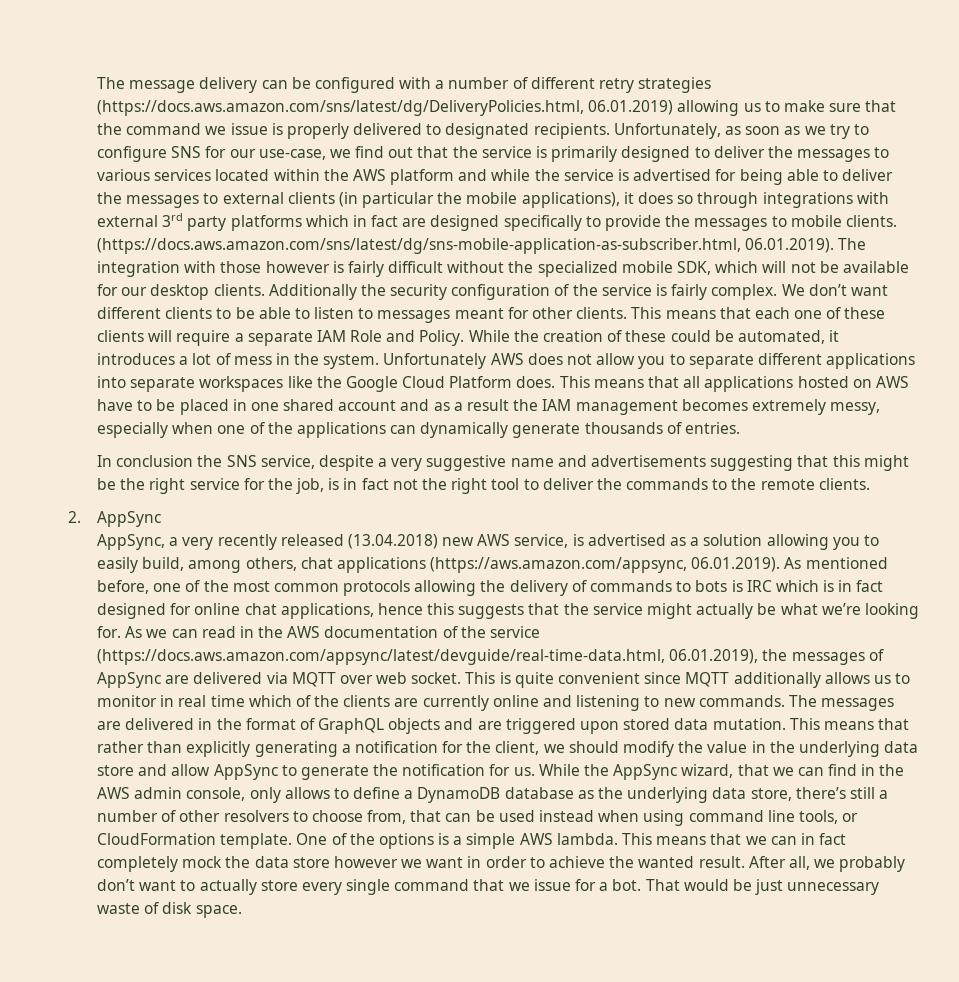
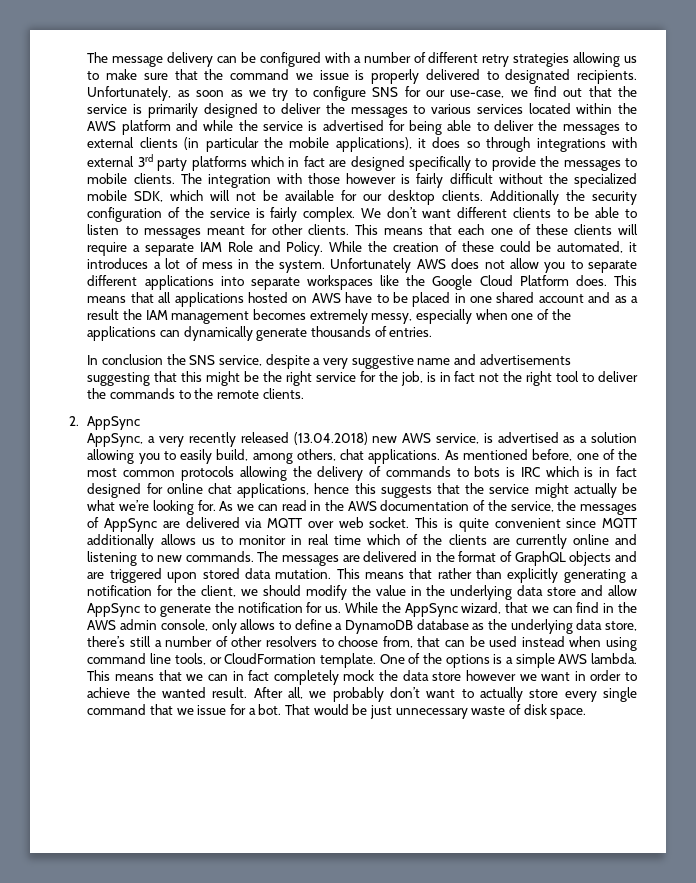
- The message delivery can be configured with a number of different retry strategies (https://docs.aws.amazon.com/sns/latest/dg/DeliveryPolicies.html, 06.01.2019) allowing us to make sure that the command we issue is properly delivered to designated recipients.
+ The message delivery can be configured with a number of different retry strategies allowing us to make sure that the command we issue is properly delivered to designated recipients.
- (https://docs.aws.amazon.com/sns/latest/dg/sns-mobile-application-as-subscriber.html, 06.01.2019). The integration with those however is fairly difficult without the specialized mobile SDK, which will not be available for our desktop clients.
+ The integration with those however is fairly difficult without the specialized mobile SDK, which will not be available for our desktop clients.
- AppSync, a very recently released (13.04.2018) new AWS service, is advertised as a solution allowing you to easily build, among others, chat applications (https://aws.amazon.com/appsync, 06.01.2019). As mentioned before, one of the most common protocols allowing the delivery of commands to bots is IRC which is in fact designed for online chat applications, hence this suggests that the service might actually be what we’re looking for.
+ AppSync, a very recently released (13.04.2018) new AWS service, is advertised as a solution allowing you to easily build, among others, chat applications. As mentioned before, one of the most common protocols allowing the delivery of commands to bots is IRC which is in fact designed for online chat applications, hence this suggests that the service might actually be what we’re looking for.
- As we can read in the AWS documentation of the service (https://docs.aws.amazon.com/appsync/latest/devguide/real-time-data.html, 06.01.2019), the messages of AppSync are delivered via MQTT over web socket.
+ As we can read in the AWS documentation of the service, the messages of AppSync are delivered via MQTT over web socket.

